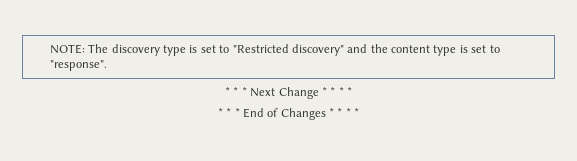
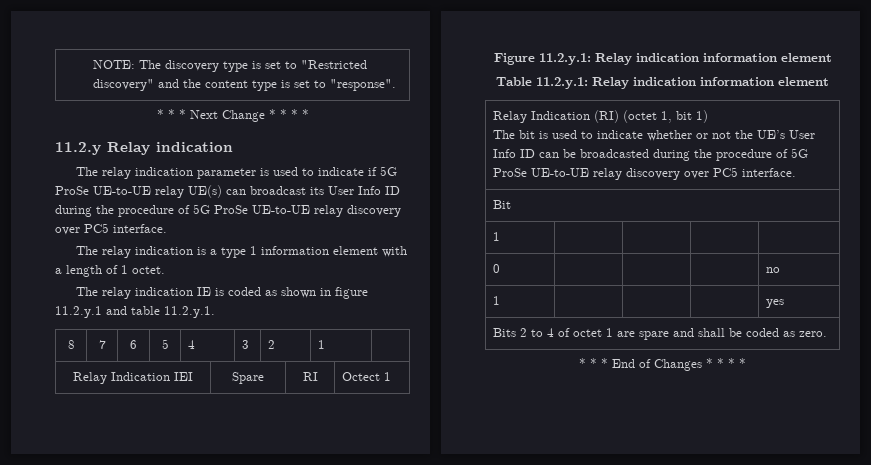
+ 11.2.y Relay indication
+ The relay indication parameter is used to indicate if 5G ProSe UE-to-UE relay UE(s) can broadcast its User Info ID during the procedure of 5G ProSe UE-to-UE relay discovery over PC5 interface.
+ The relay indication is a type 1 information element with a length of 1 octet.
+ The relay indication IE is coded as shown in figure 11.2.y.1 and table 11.2.y.1.
+ 8 | 7 | 6 | 5 | 4 | 3 | 2 | 1 |
+ Relay Indication IEI | Spare | RI | Octect 1
+ Figure 11.2.y.1: Relay indication information element
+ Table 11.2.y.1: Relay indication information element
+ Relay Indication (RI) (octet 1, bit 1)
+ The bit is used to indicate whether or not the UE’s User Info ID can be broadcasted during the procedure of 5G ProSe UE-to-UE relay discovery over PC5 interface.
+ Bit
+ 1 | | | |
+ 0 | | | | no
+ 1 | | | | yes
+ Bits 2 to 4 of octet 1 are spare and shall be coded as zero.

